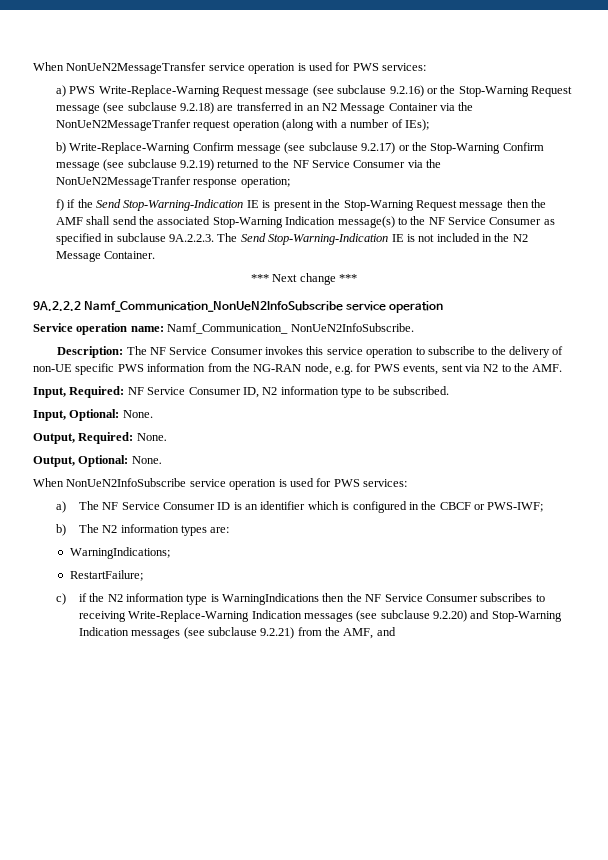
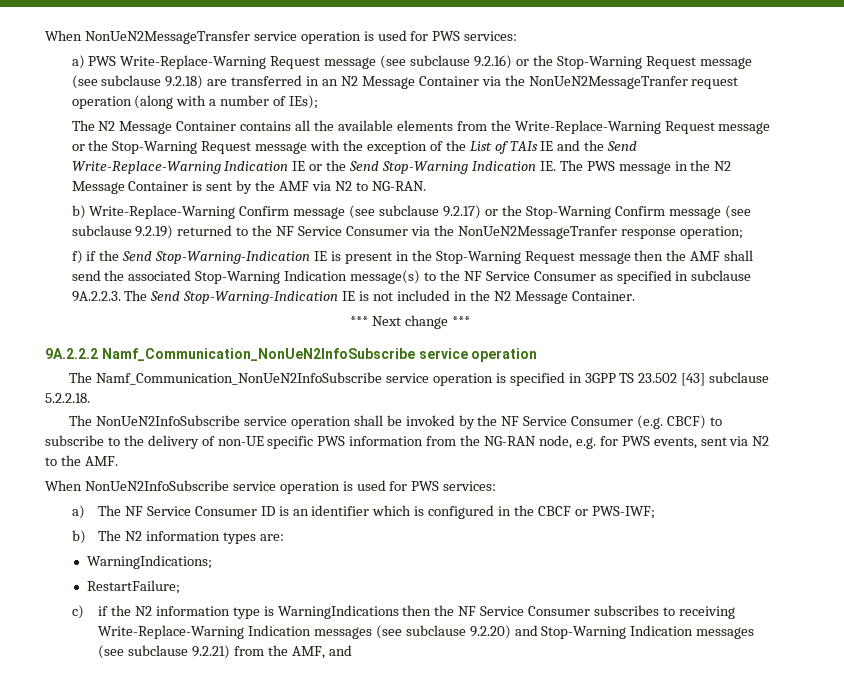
+ The N2 Message Container contains all the available elements from the Write-Replace-Warning Request message or the Stop-Warning Request message with the exception of the List of TAIs IE and the Send Write-Replace-Warning Indication IE or the Send Stop-Warning Indication IE. The PWS message in the N2 Message Container is sent by the AMF via N2 to NG-RAN.
- Service operation name: Namf_Communication_ NonUeN2InfoSubscribe.
- Description: The NF Service Consumer invokes this service operation to subscribe to the delivery of non-UE specific PWS information from the NG-RAN node, e.g. for PWS events, sent via N2 to the AMF.
+ The Namf_Communication_NonUeN2InfoSubscribe service operation is specified in 3GPP TS 23.502 [43] subclause 5.2.2.18.
+ The NonUeN2InfoSubscribe service operation shall be invoked by the NF Service Consumer (e.g. CBCF) to subscribe to the delivery of non-UE specific PWS information from the NG-RAN node, e.g. for PWS events, sent via N2 to the AMF.
- Input, Required: NF Service Consumer ID, N2 information type to be subscribed.
- Input, Optional: None.
- Output, Required: None.
- Output, Optional: None.

